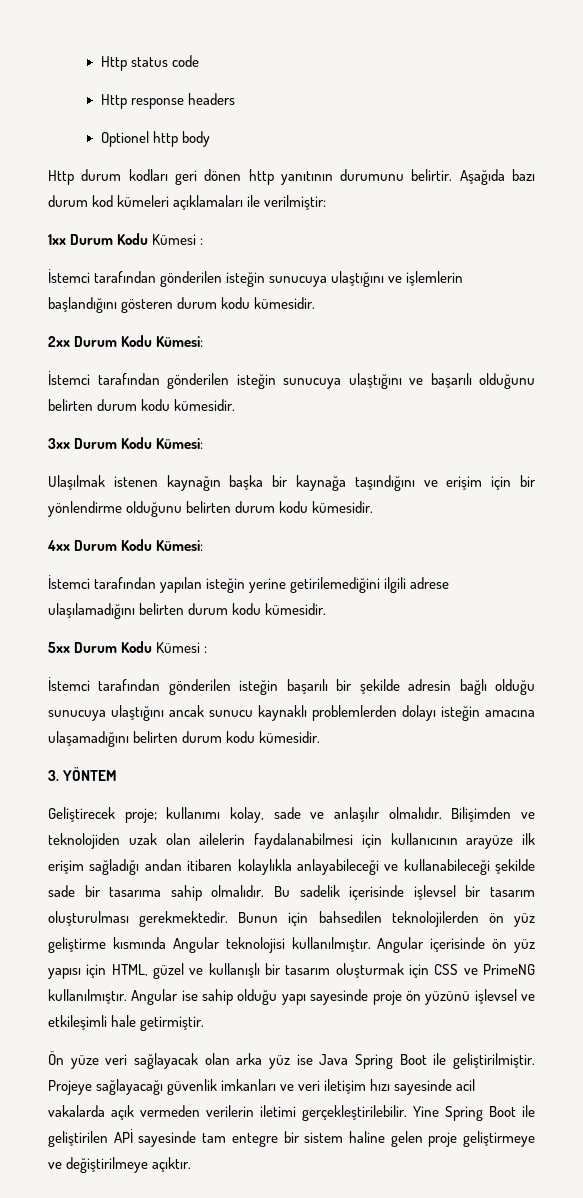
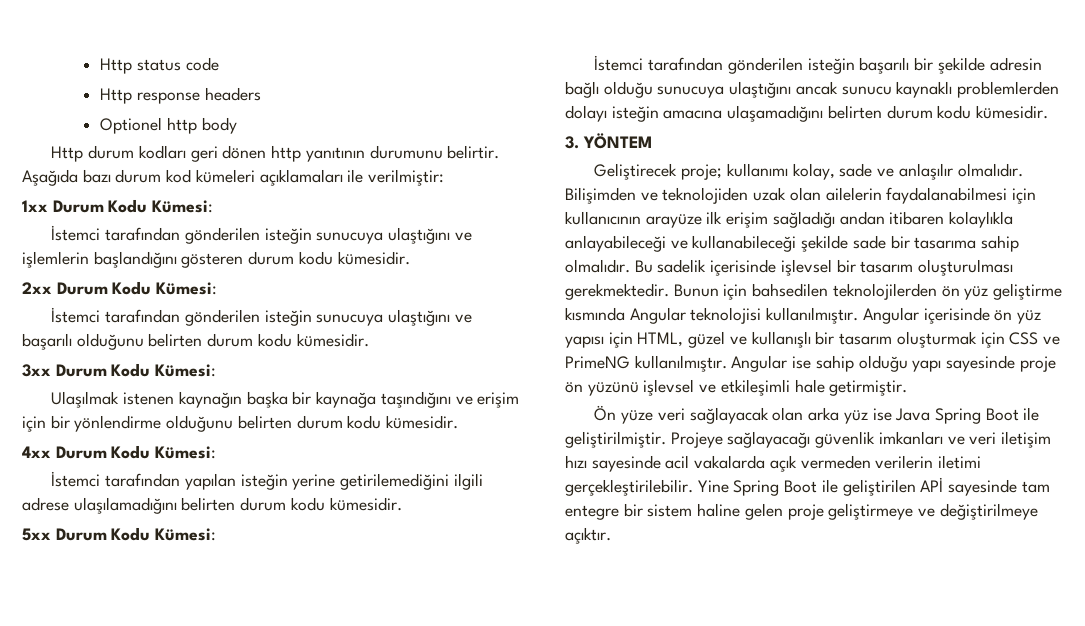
- 1xx Durum Kodu Kümesi :
+ 1xx Durum Kodu Kümesi:
- 5xx Durum Kodu Kümesi :
+ 5xx Durum Kodu Kümesi:

